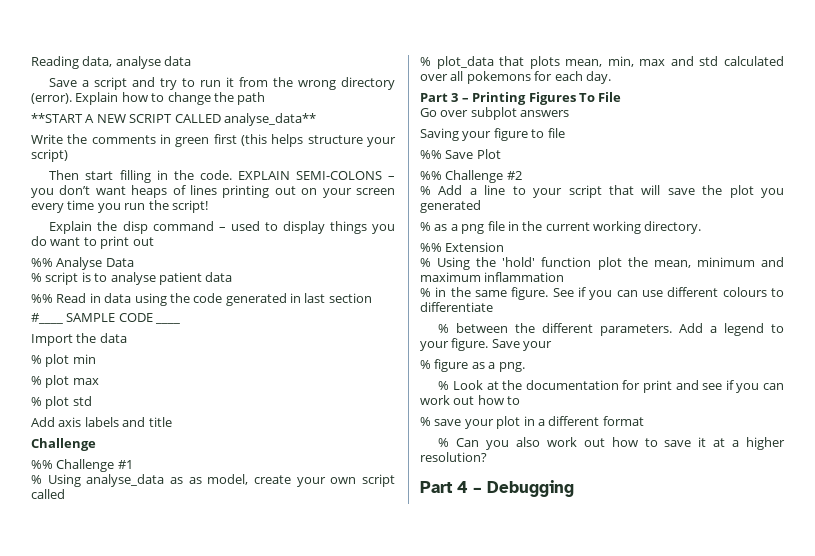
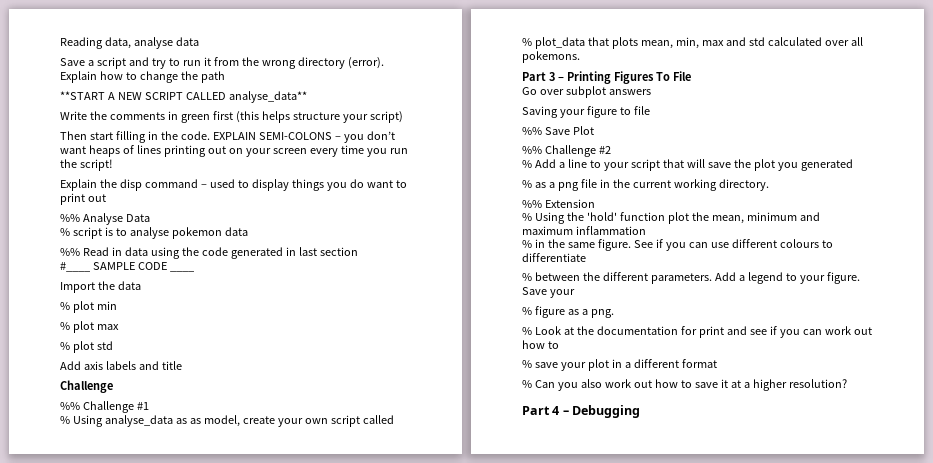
- % script is to analyse patient data
+ % script is to analyse pokemon data
- % plot_data that plots mean, min, max and std calculated over all pokemons for each day.
+ % plot_data that plots mean, min, max and std calculated over all pokemons.

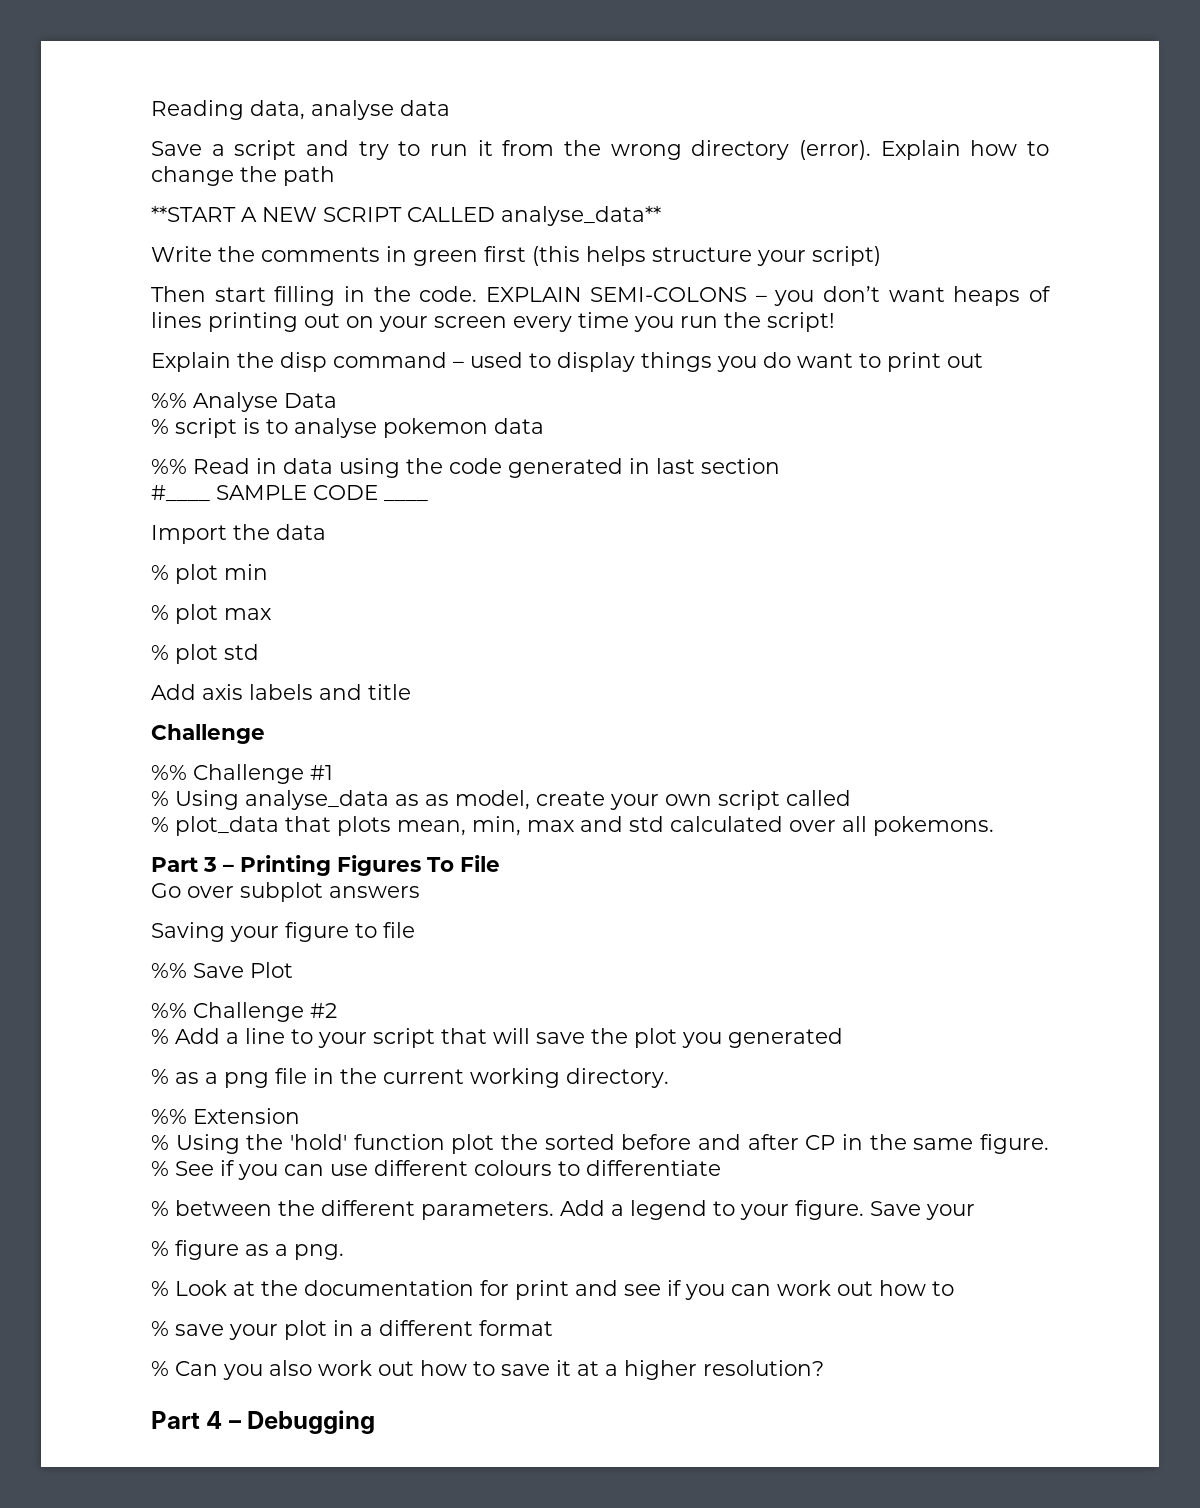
- % Using the 'hold' function plot the mean, minimum and maximum inflammation
- % in the same figure.
+ % Using the 'hold' function plot the sorted before and after CP in the same figure.
- See if you can use different colours to differentiate
+ % See if you can use different colours to differentiate

